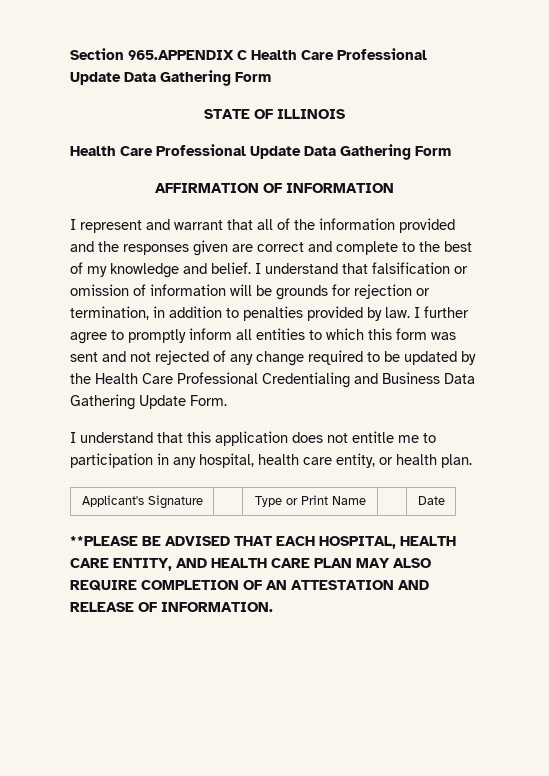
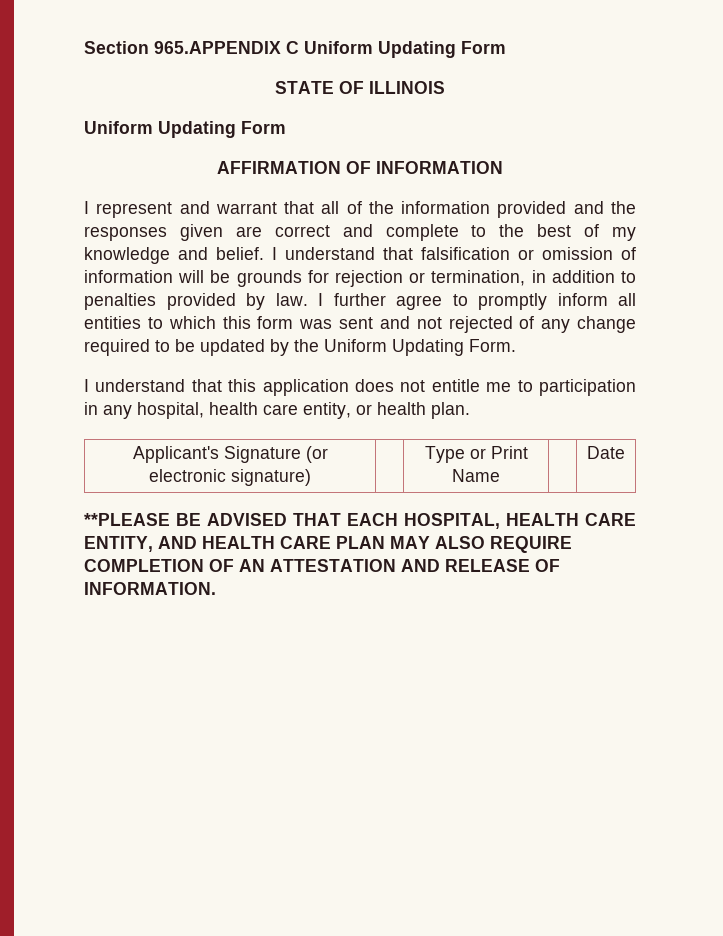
- Section 965.APPENDIX C Health Care Professional Update Data Gathering Form
+ Section 965.APPENDIX C Uniform Updating Form
  STATE OF ILLINOIS
- Health Care Professional Update Data Gathering Form
+ Uniform Updating Form
- I further agree to promptly inform all entities to which this form was sent and not rejected of any change required to be updated by the Health Care Professional Credentialing and Business Data Gathering Update Form.
+ I further agree to promptly inform all entities to which this form was sent and not rejected of any change required to be updated by the Uniform Updating Form.
- Applicant's Signature | | Type or Print Name | | Date
+ Applicant's Signature (or electronic signature) | | Type or Print Name | | Date

